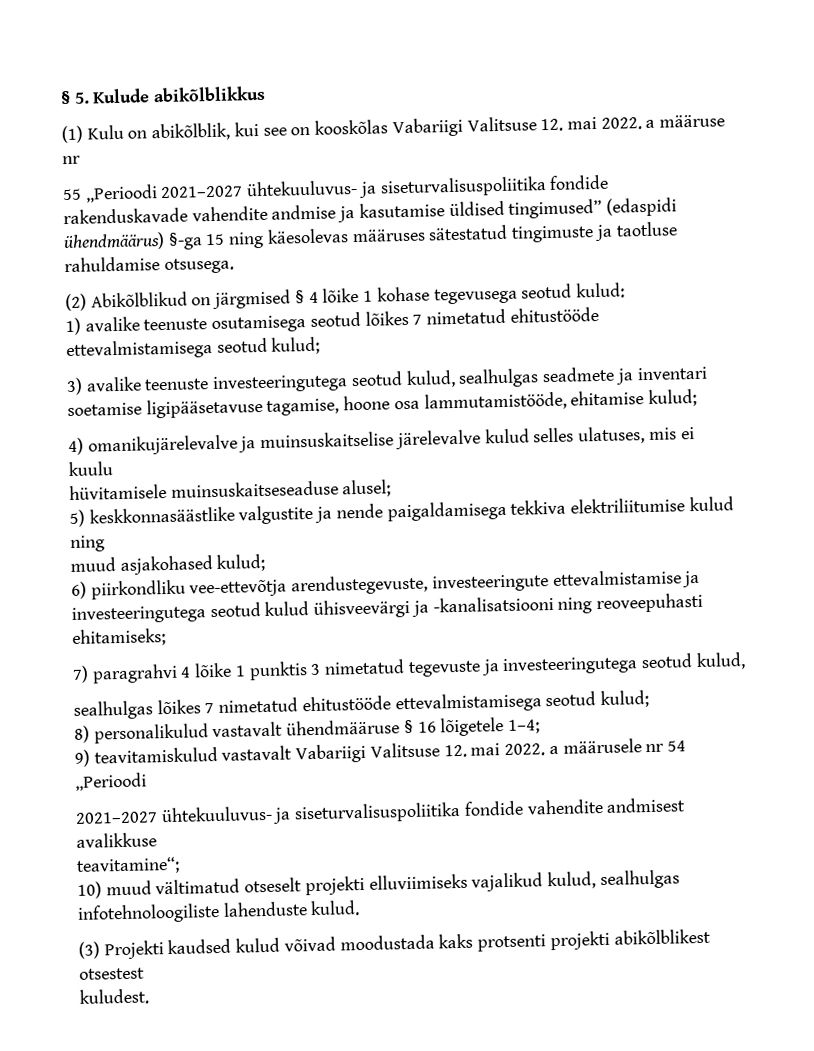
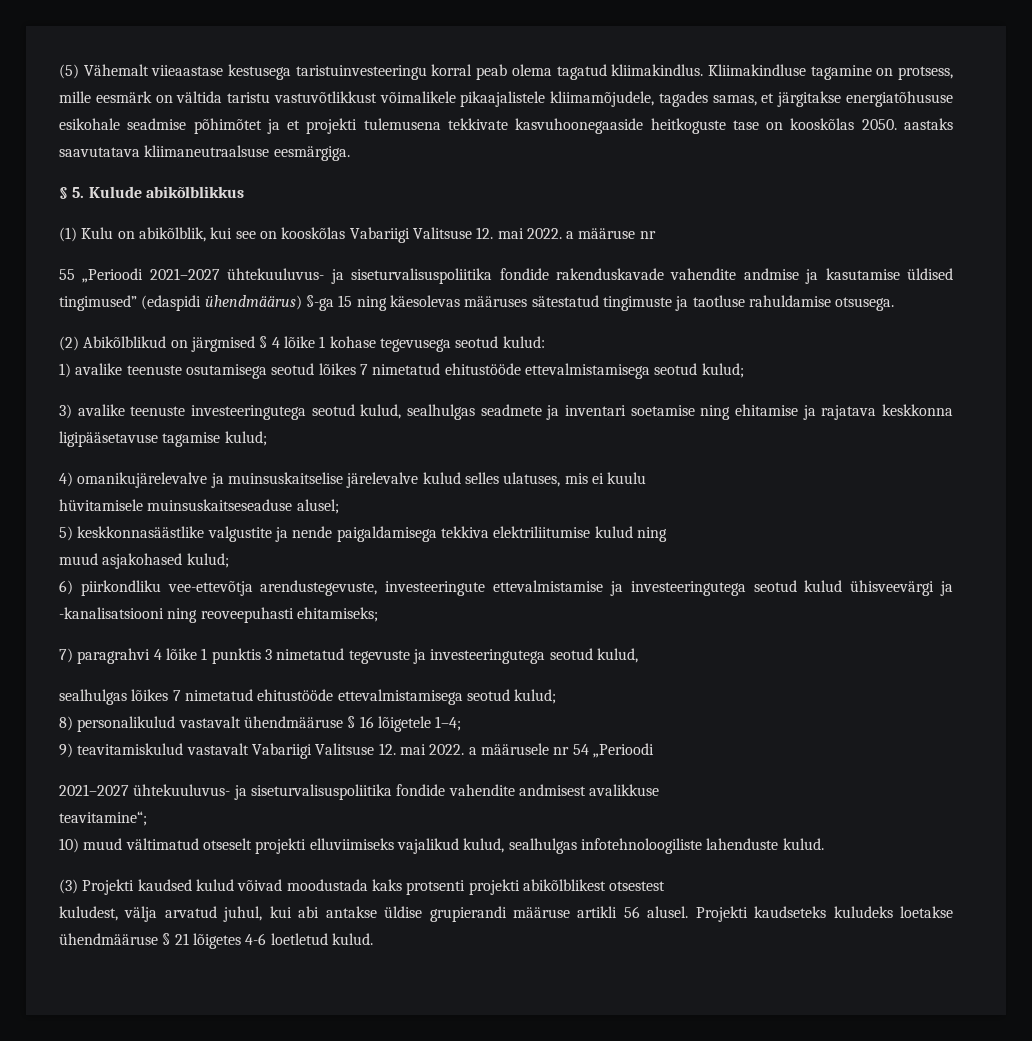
+ (5) Vähemalt viieaastase kestusega taristuinvesteeringu korral peab olema tagatud kliimakindlus. Kliimakindluse tagamine on protsess, mille eesmärk on vältida taristu vastuvõtlikkust võimalikele pikaajalistele kliimamõjudele, tagades samas, et järgitakse energiatõhususe esikohale seadmise põhimõtet ja et projekti tulemusena tekkivate kasvuhoonegaaside heitkoguste tase on kooskõlas 2050. aastaks saavutatava kliimaneutraalsuse eesmärgiga.
- 3) avalike teenuste investeeringutega seotud kulud, sealhulgas seadmete ja inventari soetamise ligipääsetavuse tagamise, hoone osa lammutamistööde, ehitamise kulud;
+ 3) avalike teenuste investeeringutega seotud kulud, sealhulgas seadmete ja inventari soetamise ning ehitamise ja rajatava keskkonna ligipääsetavuse tagamise kulud;
- kuludest.
+ kuludest, välja arvatud juhul, kui abi antakse üldise grupierandi määruse artikli 56 alusel. Projekti kaudseteks kuludeks loetakse ühendmääruse § 21 lõigetes 4-6 loetletud kulud.

